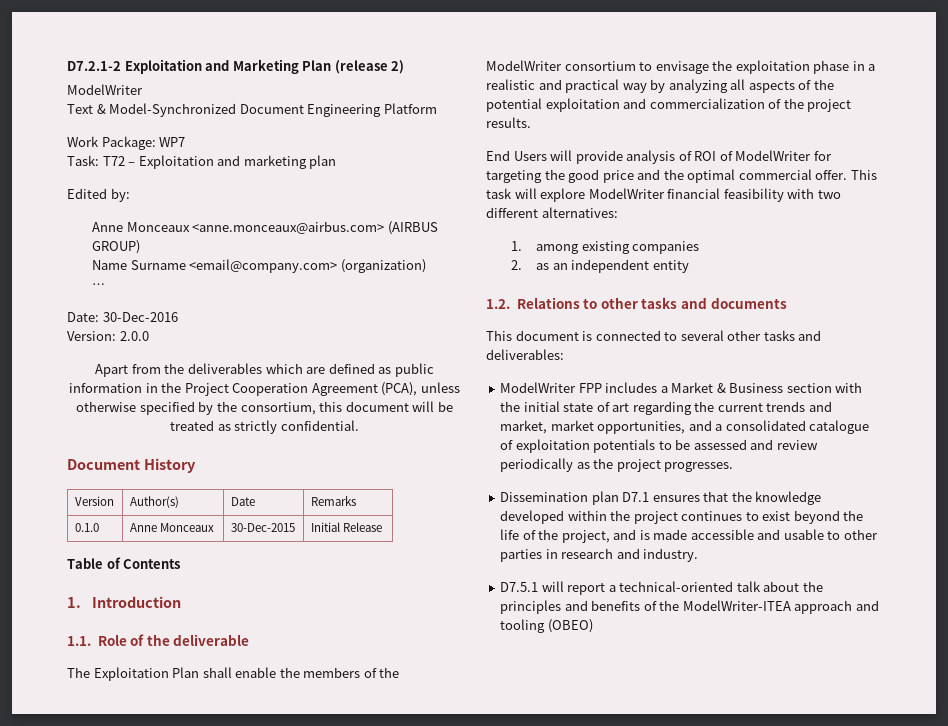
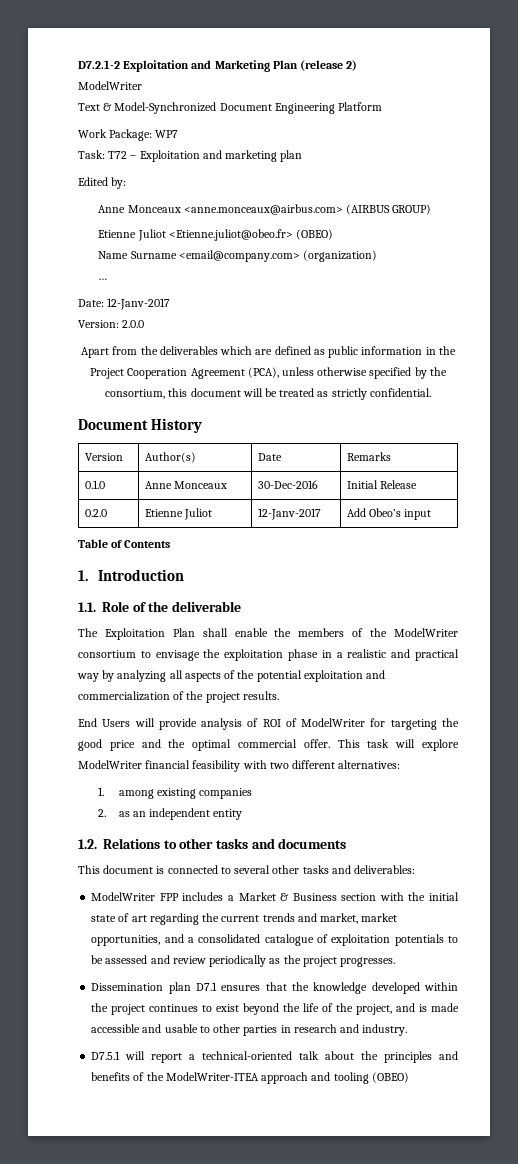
+ Etienne Juliot <Etienne.juliot@obeo.fr> (OBEO)
- Date: 30-Dec-2016
+ Date: 12-Janv-2017
- 0.1.0 | Anne Monceaux | 30-Dec-2015 | Initial Release
+ 0.1.0 | Anne Monceaux | 30-Dec-2016 | Initial Release
+ 0.2.0 | Etienne Juliot | 12-Janv-2017 | Add Obeo’s input

